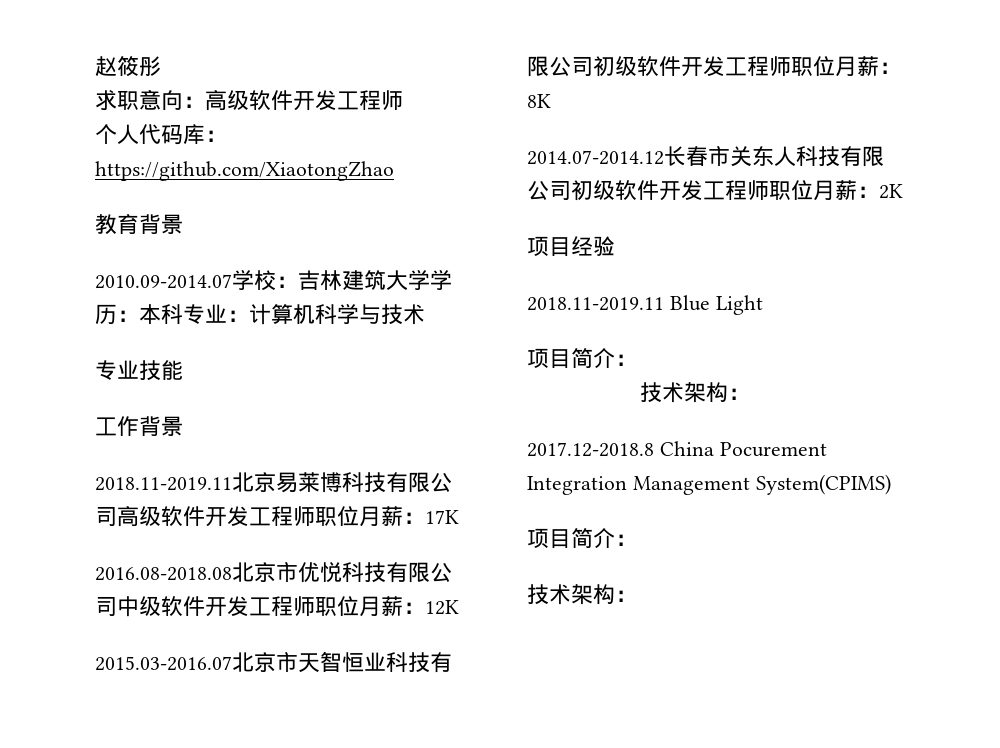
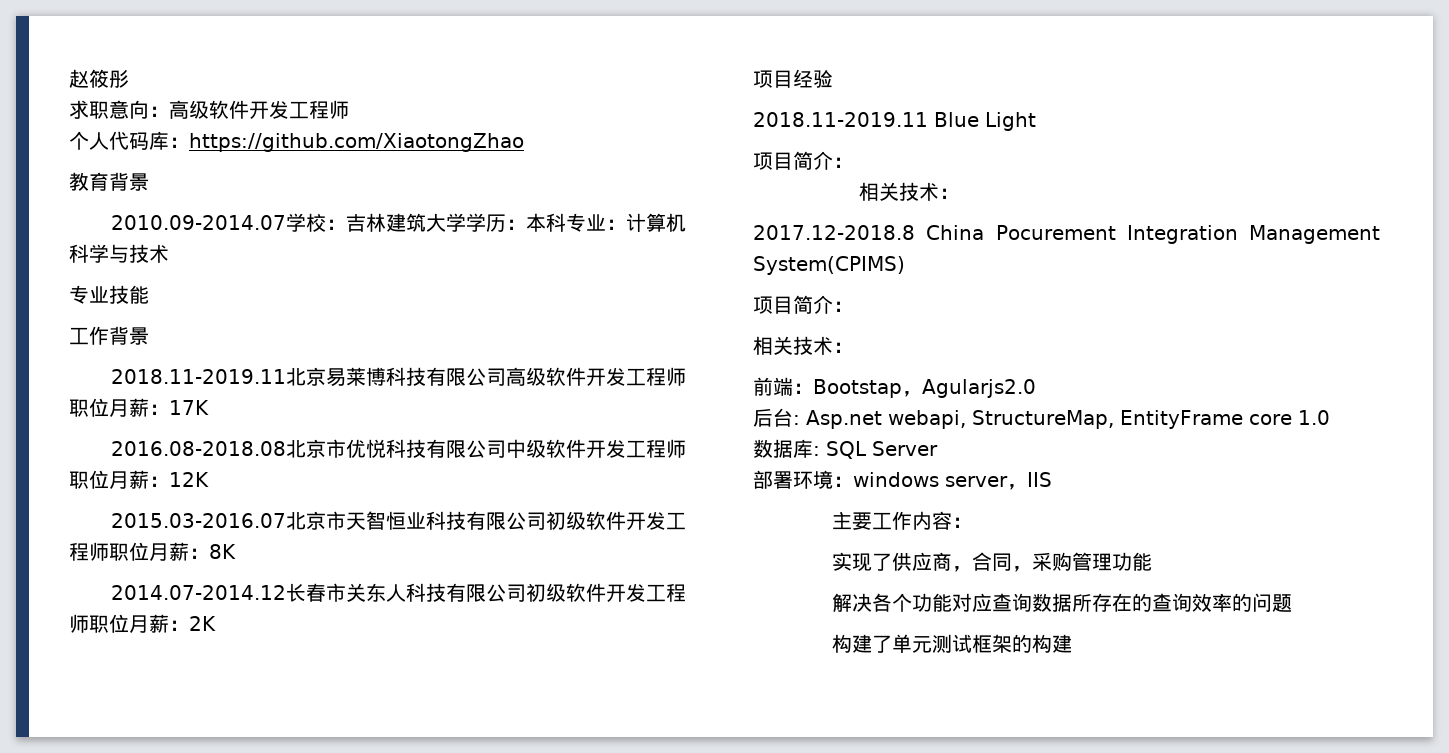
  2018.11-2019.11 Blue Light
  项目简介：
- 技术架构：
+ 相关技术：
  2017.12-2018.8 China Pocurement Integration Management System(CPIMS)
  项目简介：
- 技术架构：
+ 相关技术：
+ 前端：Bootstap，Agularjs2.0
+ 后台: Asp.net webapi, StructureMap, EntityFrame core 1.0
+ 数据库: SQL Server
+ 部署环境：windows server，IIS
+ 主要工作内容：
+ 实现了供应商，合同，采购管理功能
+ 解决各个功能对应查询数据所存在的查询效率的问题
+ 构建了单元测试框架的构建

